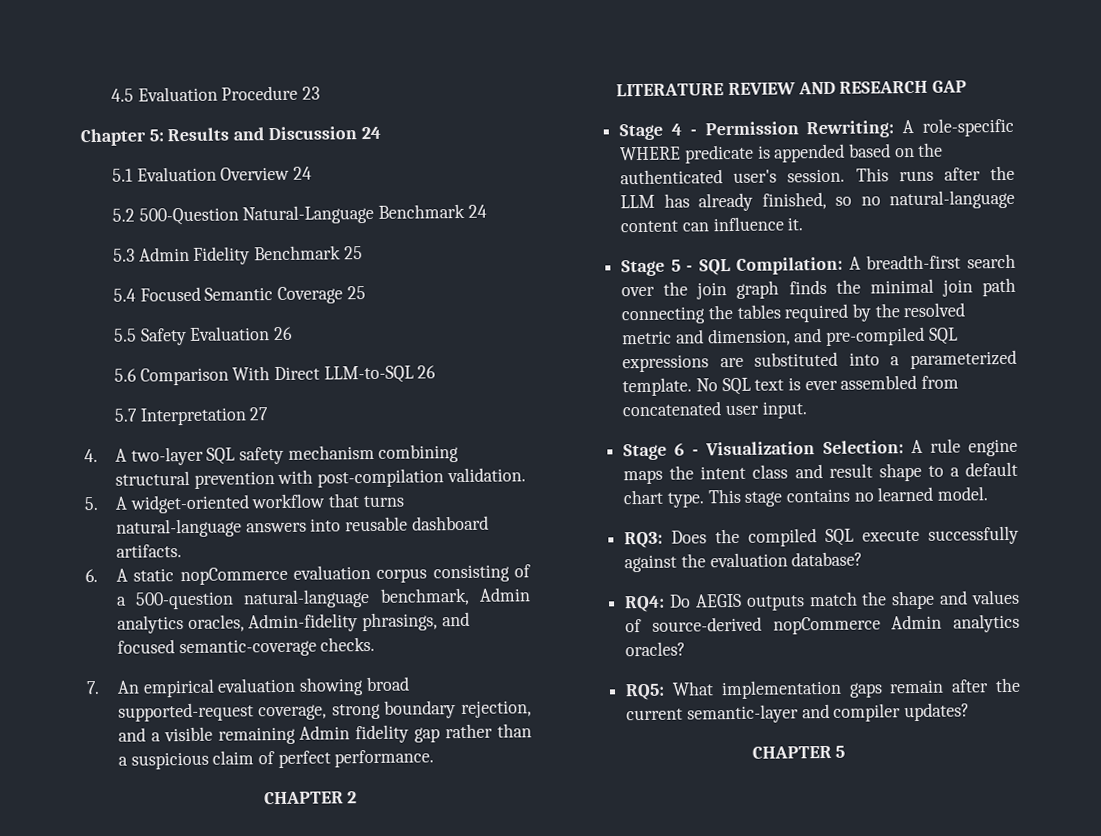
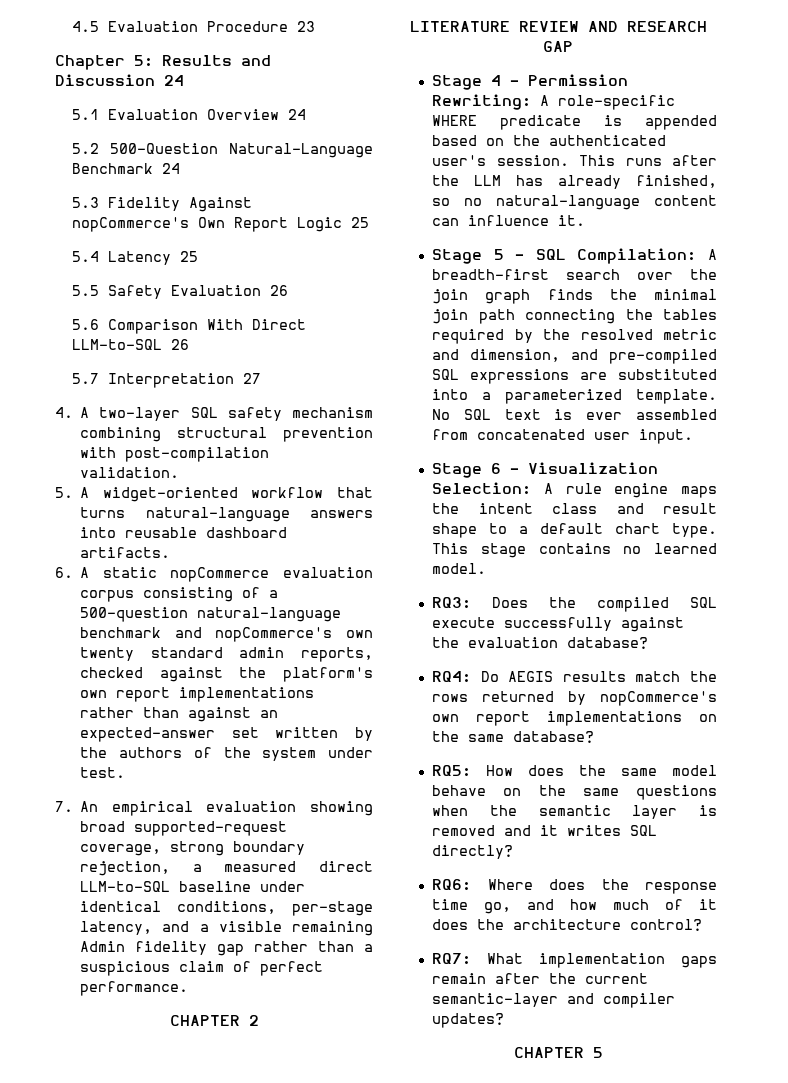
- 5.3 Admin Fidelity Benchmark 25
+ 5.3 Fidelity Against nopCommerce's Own Report Logic 25
- 5.4 Focused Semantic Coverage 25
+ 5.4 Latency 25
- 6. A static nopCommerce evaluation corpus consisting of a 500-question natural-language benchmark, Admin analytics oracles, Admin-fidelity phrasings, and focused semantic-coverage checks.
+ 6. A static nopCommerce evaluation corpus consisting of a 500-question natural-language benchmark and nopCommerce's own twenty standard admin reports, checked against the platform's own report implementations rather than against an expected-answer set written by the authors of the system under test.
- 7. An empirical evaluation showing broad supported-request coverage, strong boundary rejection, and a visible remaining Admin fidelity gap rather than a suspicious claim of perfect performance.
+ 7. An empirical evaluation showing broad supported-request coverage, strong boundary rejection, a measured direct LLM-to-SQL baseline under identical conditions, per-stage latency, and a visible remaining Admin fidelity gap rather than a suspicious claim of perfect performance.
- RQ4: Do AEGIS outputs match the shape and values of source-derived nopCommerce Admin analytics oracles?
- RQ5: What implementation gaps remain after the current semantic-layer and compiler updates?
+ RQ4: Do AEGIS results match the rows returned by nopCommerce's own report implementations on the same database?
+ RQ5: How does the same model behave on the same questions when the semantic layer is removed and it writes SQL directly?
+ RQ6: Where does the response time go, and how much of it does the architecture control?
+ RQ7: What implementation gaps remain after the current semantic-layer and compiler updates?

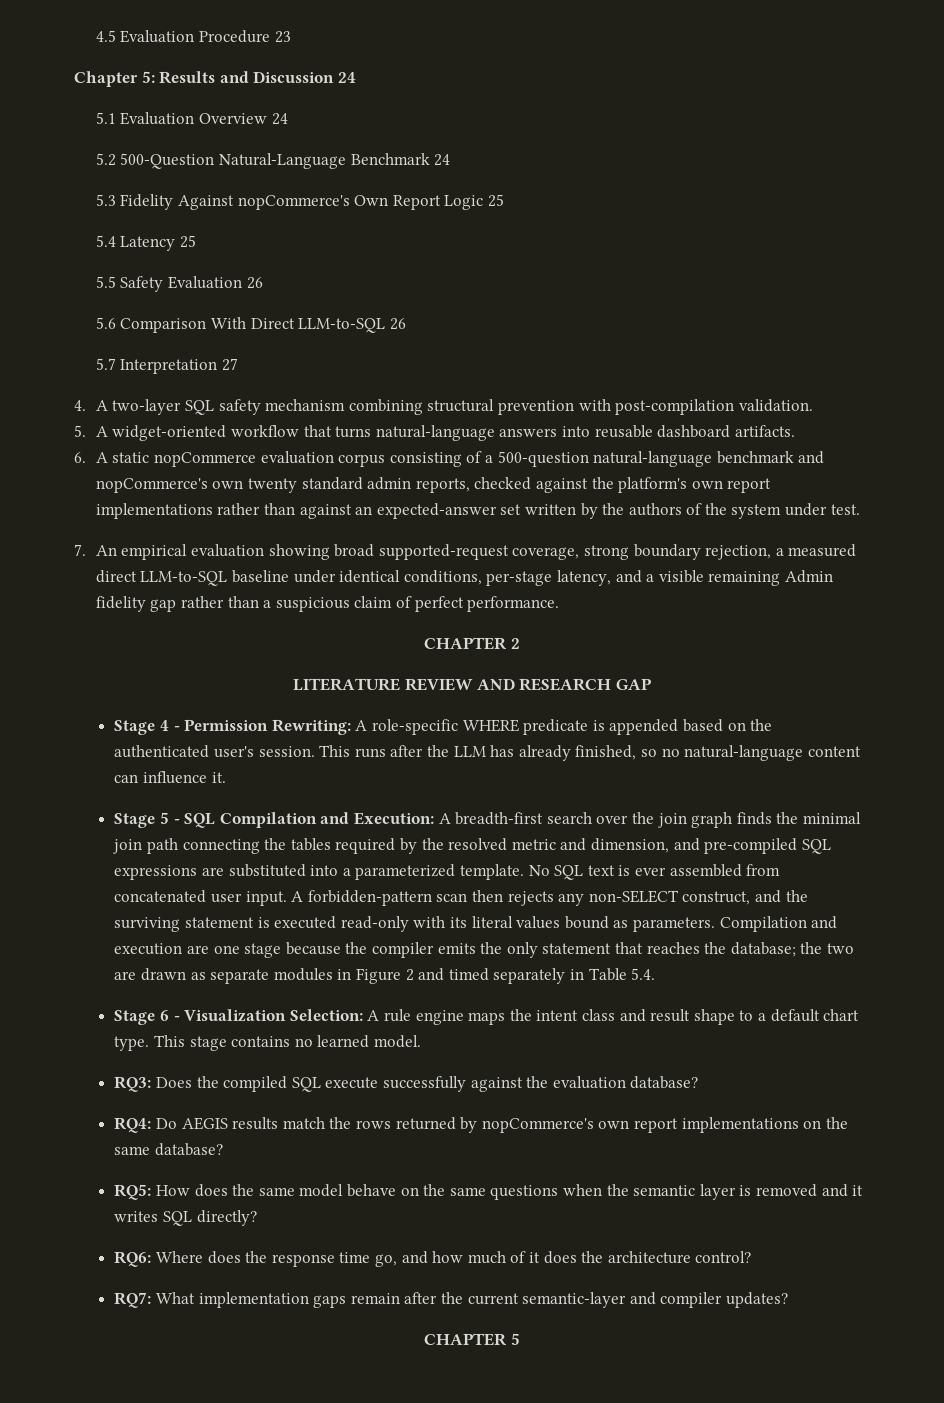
- Stage 5 - SQL Compilation: A breadth-first search over the join graph finds the minimal join path connecting the tables required by the resolved metric and dimension, and pre-compiled SQL expressions are substituted into a parameterized template.
+ Stage 5 - SQL Compilation and Execution: A breadth-first search over the join graph finds the minimal join path connecting the tables required by the resolved metric and dimension, and pre-compiled SQL expressions are substituted into a parameterized template.
+ A forbidden-pattern scan then rejects any non-SELECT construct, and the surviving statement is executed read-only with its literal values bound as parameters. Compilation and execution are one stage because the compiler emits the only statement that reaches the database; the two are drawn as separate modules in Figure 2 and timed separately in Table 5.4.

